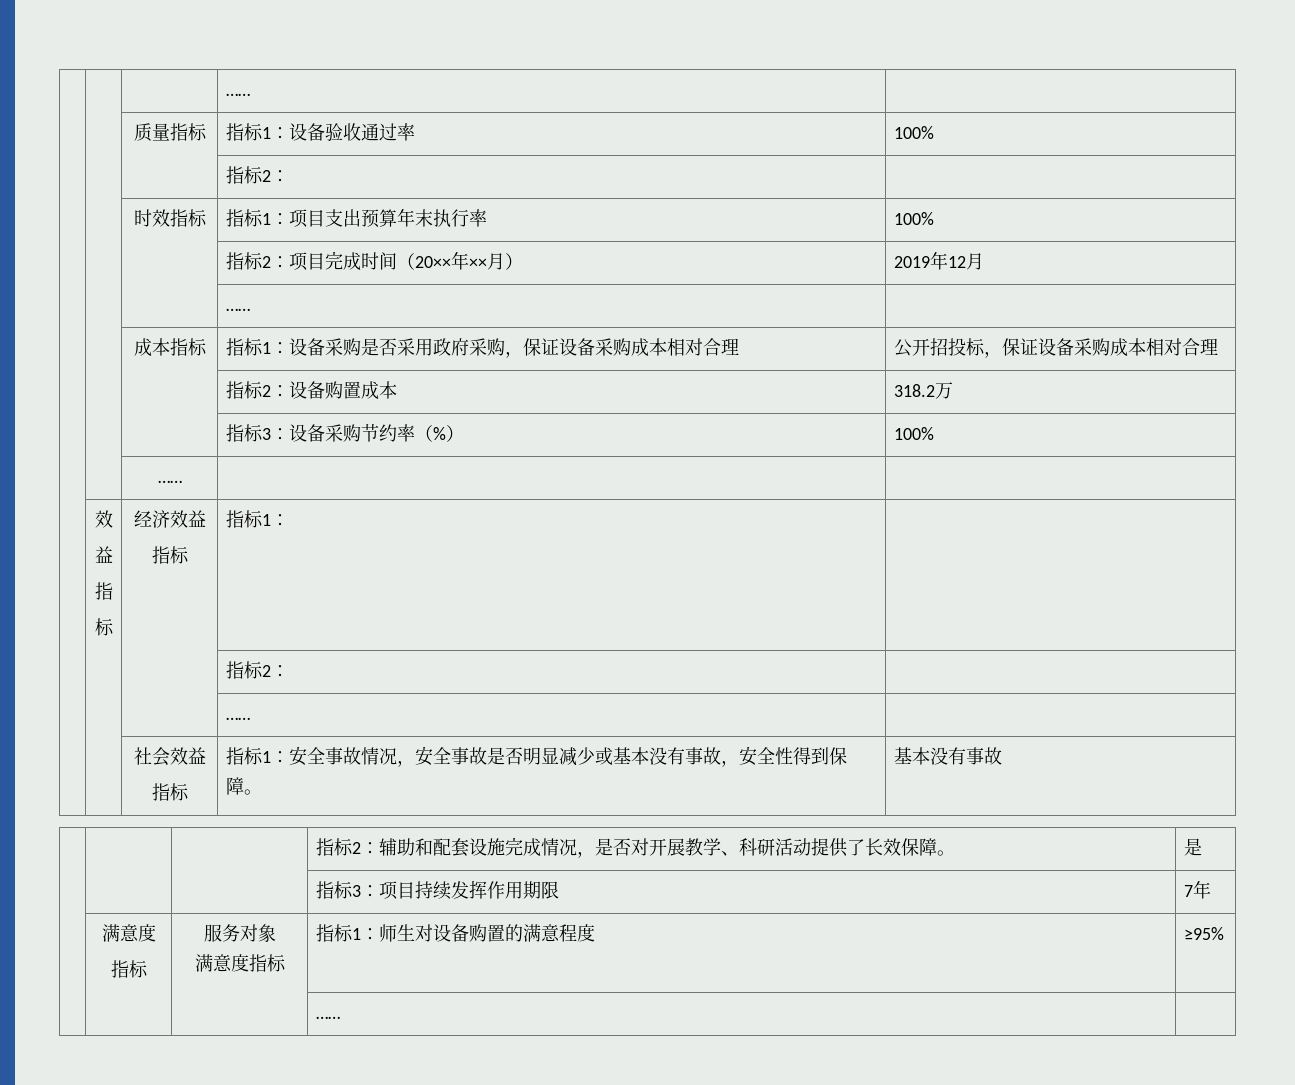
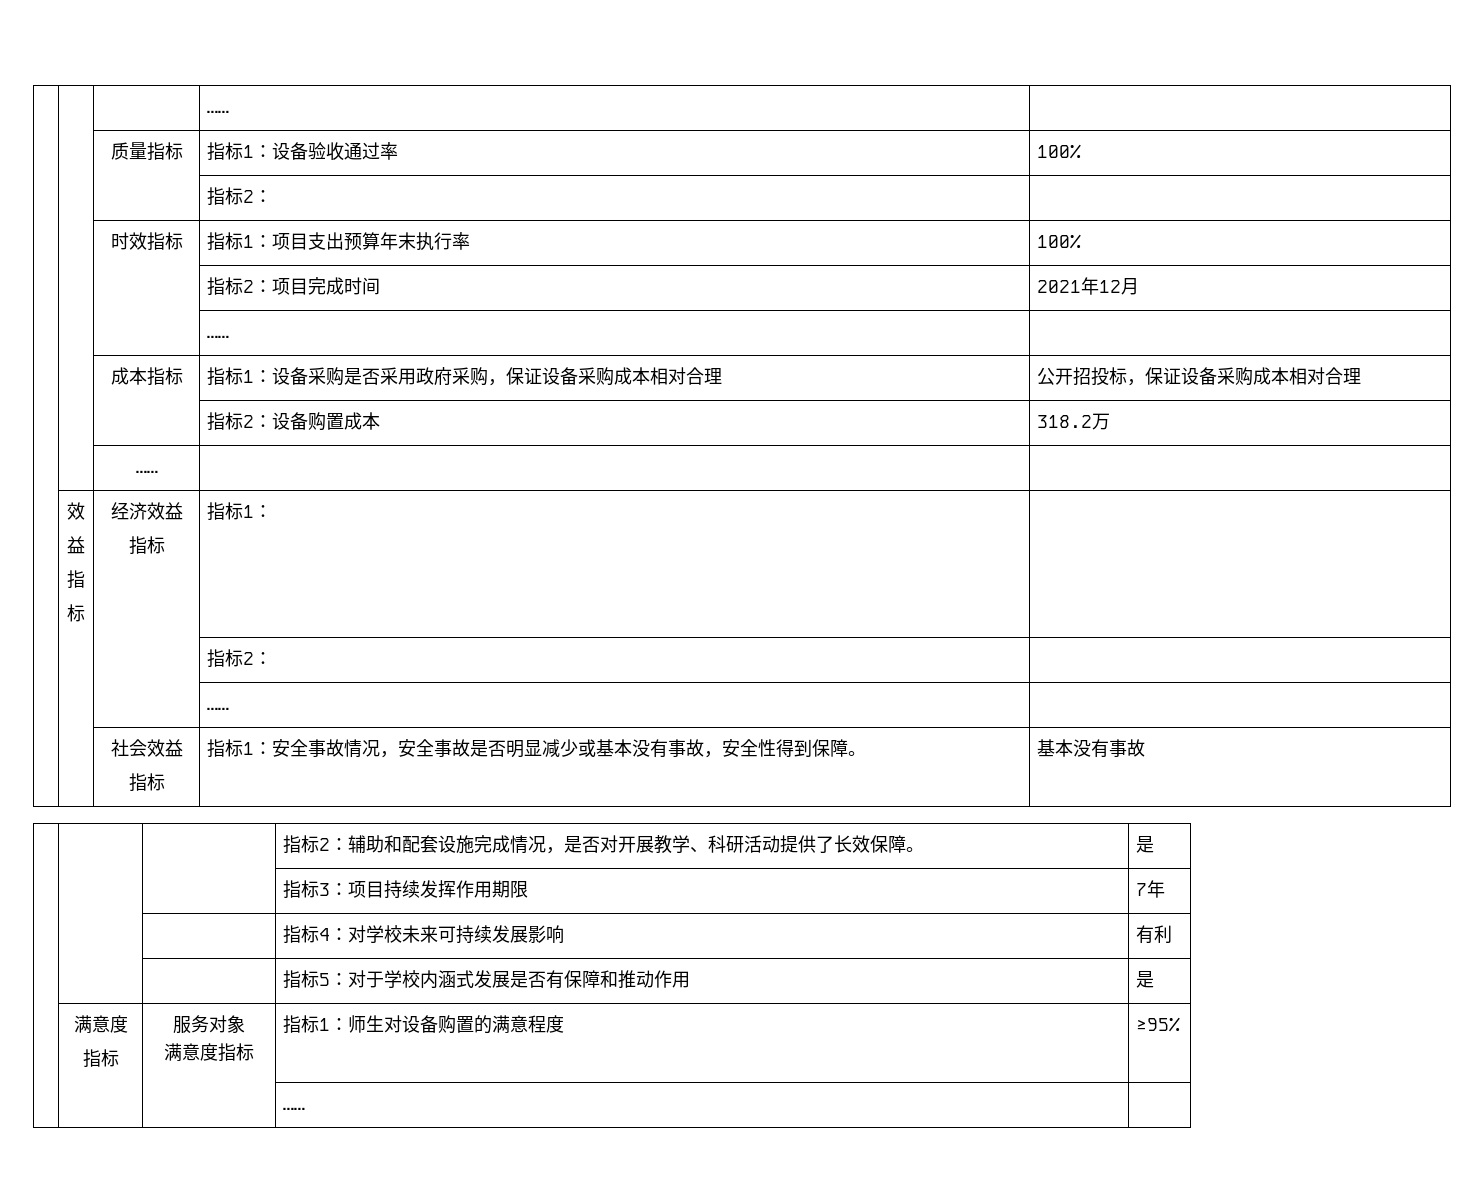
- | | | 指标2：项目完成时间（20××年××月） | 2019年12月
+ | | | 指标2：项目完成时间 | 2021年12月
- | | | 指标3：设备采购节约率（%） | 100%
+ | | | 指标4：对学校未来可持续发展影响 | 有利
+ | | | 指标5：对于学校内涵式发展是否有保障和推动作用 | 是

